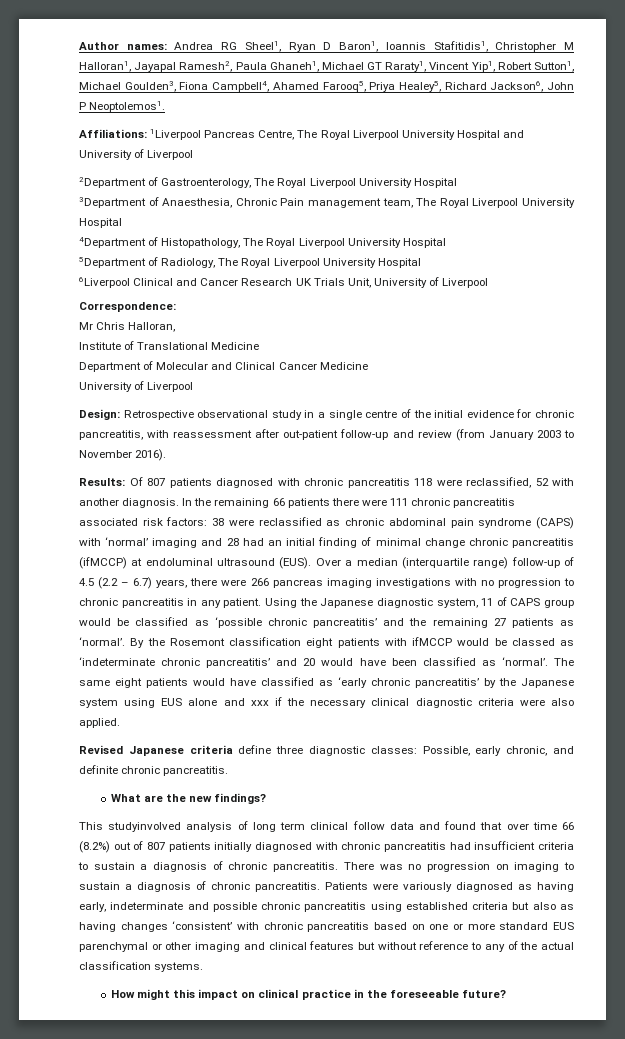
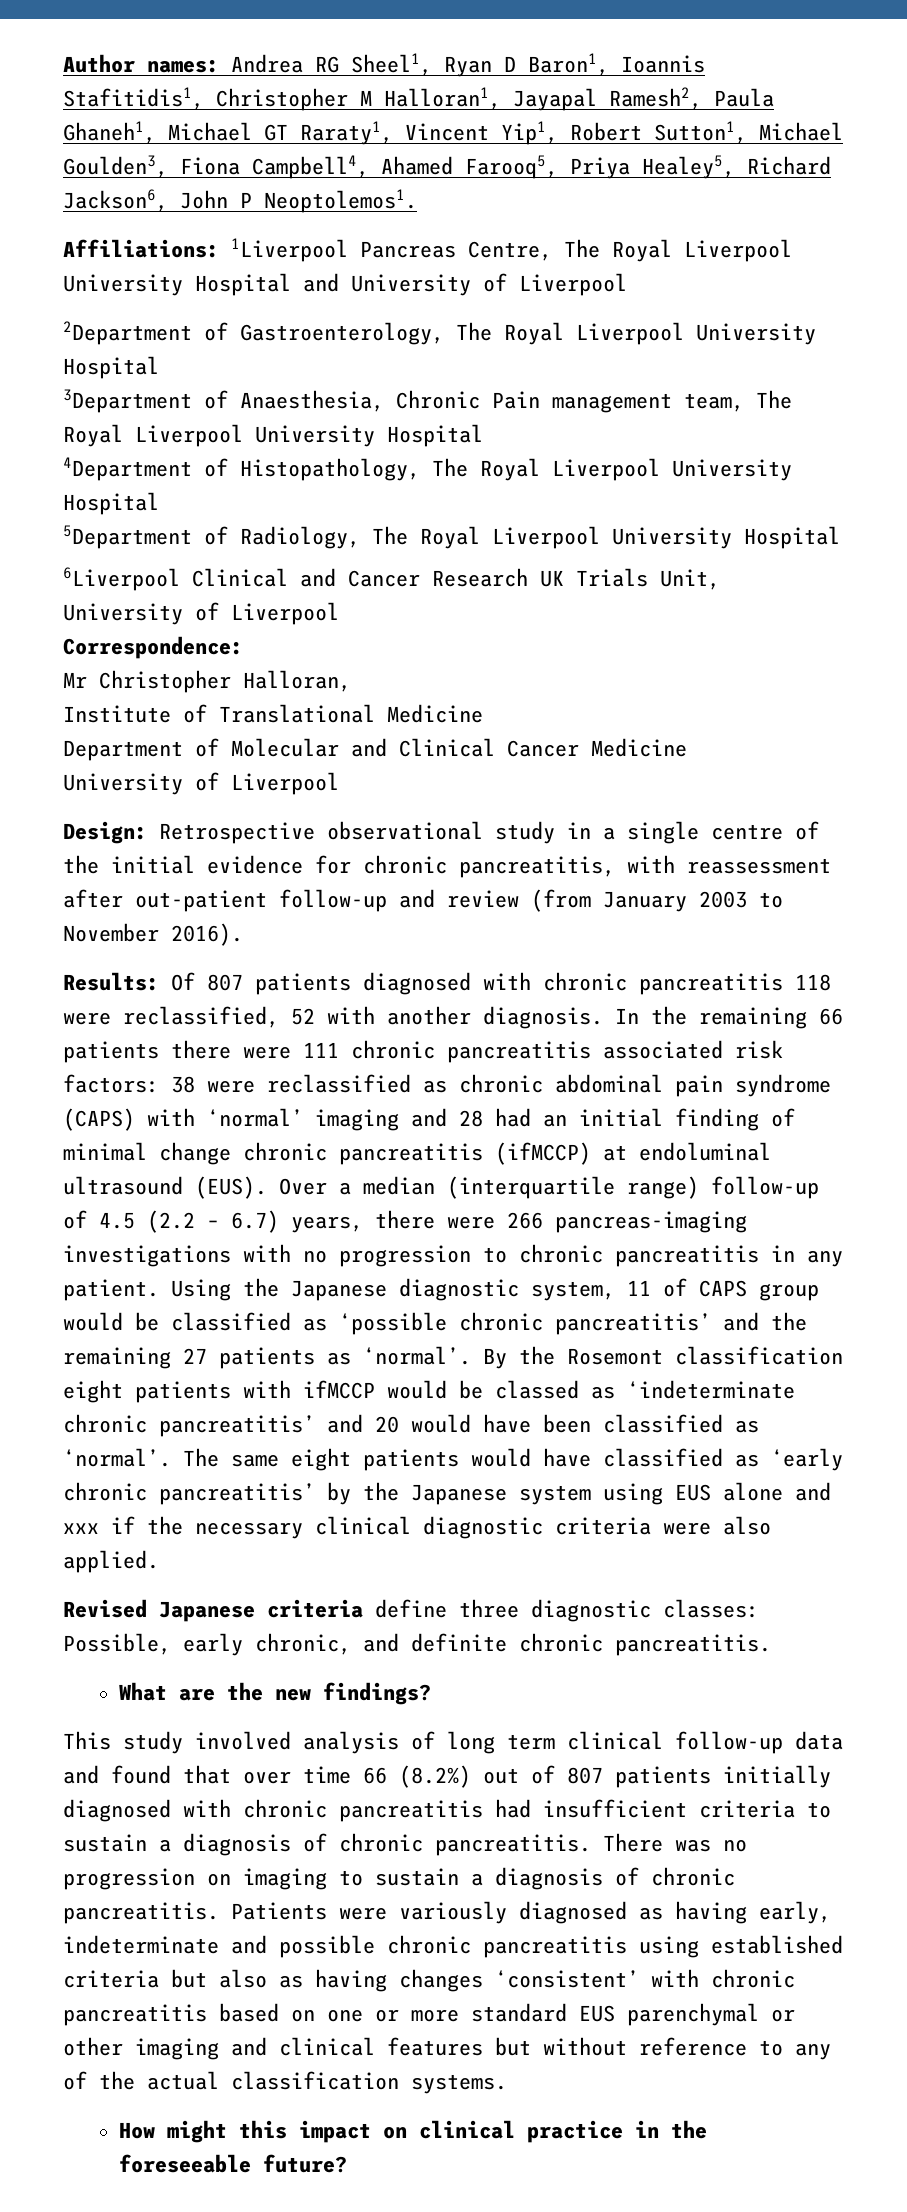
- Mr Chris Halloran,
+ Mr Christopher Halloran,
- Over a median (interquartile range) follow-up of 4.5 (2.2 – 6.7) years, there were 266 pancreas imaging investigations with no progression to chronic pancreatitis in any patient.
+ Over a median (interquartile range) follow-up of 4.5 (2.2 – 6.7) years, there were 266 pancreas-imaging investigations with no progression to chronic pancreatitis in any patient.
- This studyinvolved analysis of long term clinical follow data and found that over time 66 (8.2%) out of 807 patients initially diagnosed with chronic pancreatitis had insufficient criteria to sustain a diagnosis of chronic pancreatitis.
+ This study involved analysis of long term clinical follow-up data and found that over time 66 (8.2%) out of 807 patients initially diagnosed with chronic pancreatitis had insufficient criteria to sustain a diagnosis of chronic pancreatitis.

